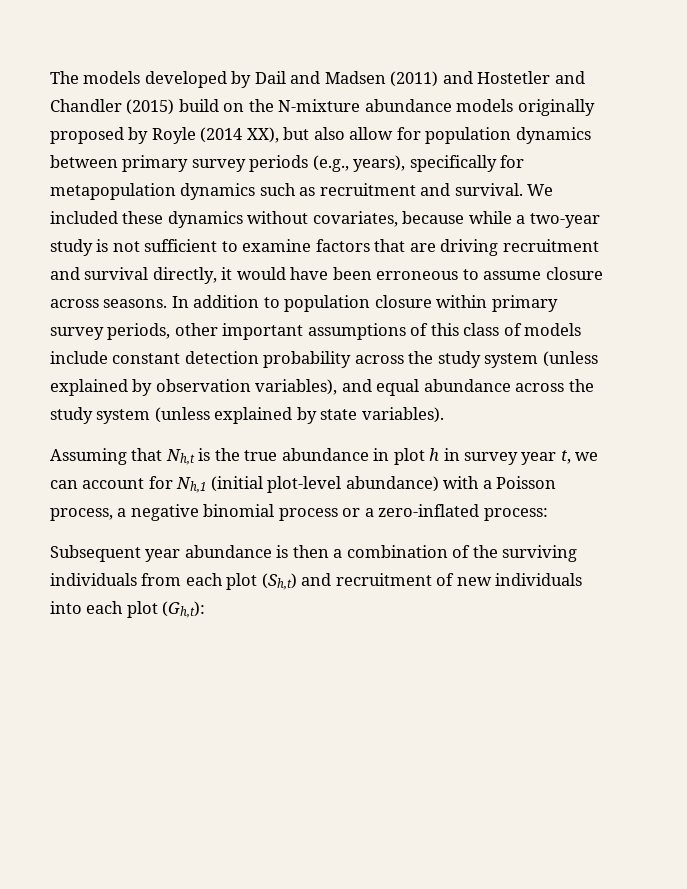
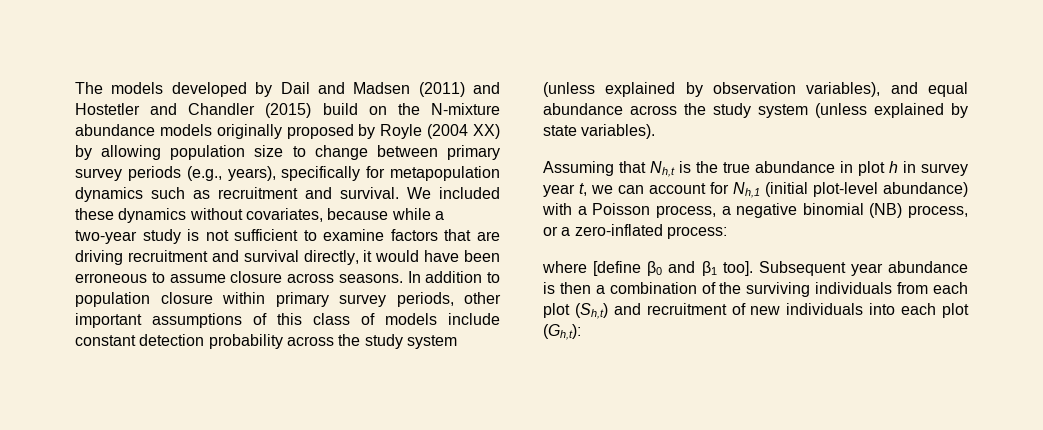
- The models developed by Dail and Madsen (2011) and Hostetler and Chandler (2015) build on the N-mixture abundance models originally proposed by Royle (2014 XX), but also allow for population dynamics between primary survey periods (e.g., years), specifically for metapopulation dynamics such as recruitment and survival.
+ The models developed by Dail and Madsen (2011) and Hostetler and Chandler (2015) build on the N-mixture abundance models originally proposed by Royle (2004 XX) by allowing population size to change between primary survey periods (e.g., years), specifically for metapopulation dynamics such as recruitment and survival.
- Assuming that Nh,t is the true abundance in plot h in survey year t, we can account for Nh,1 (initial plot-level abundance) with a Poisson process, a negative binomial process or a zero-inflated process:
+ Assuming that Nh,t is the true abundance in plot h in survey year t, we can account for Nh,1 (initial plot-level abundance) with a Poisson process, a negative binomial (NB) process, or a zero-inflated process:
+ where [define β0 and β1 too].

